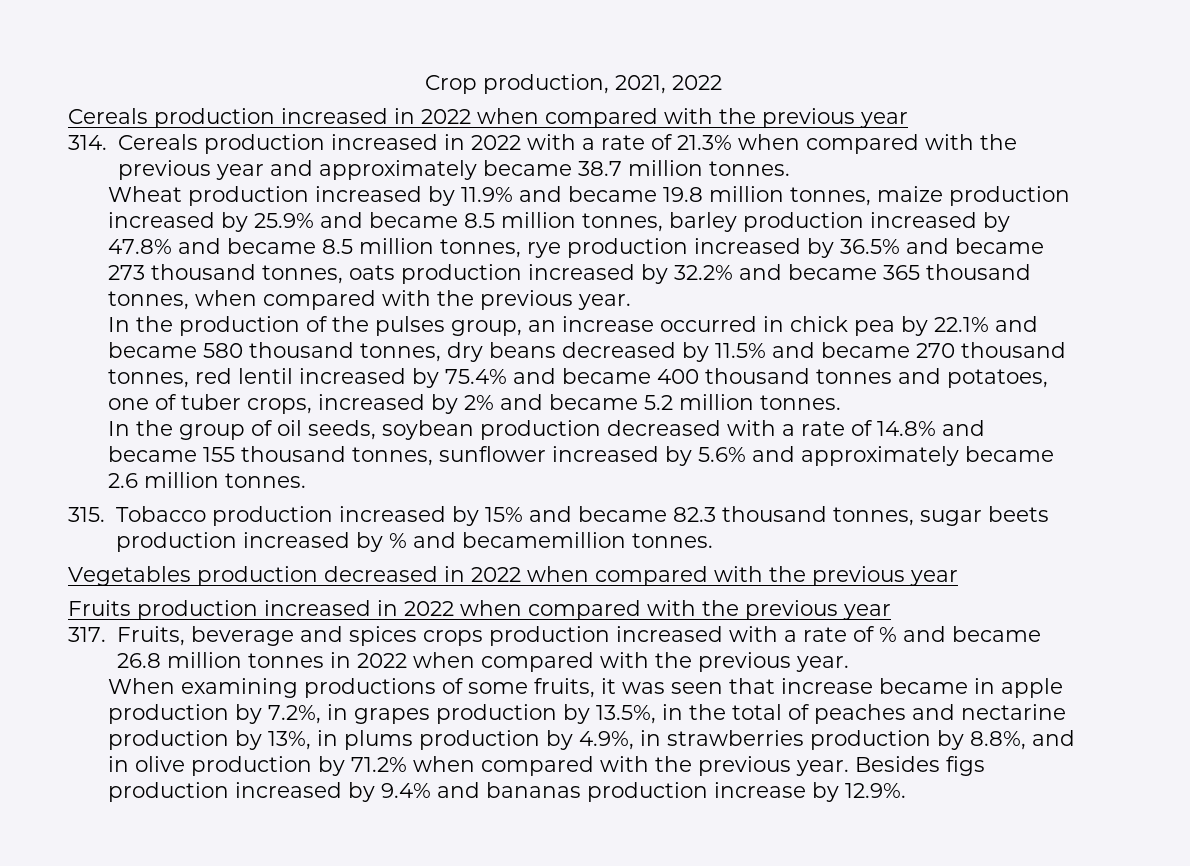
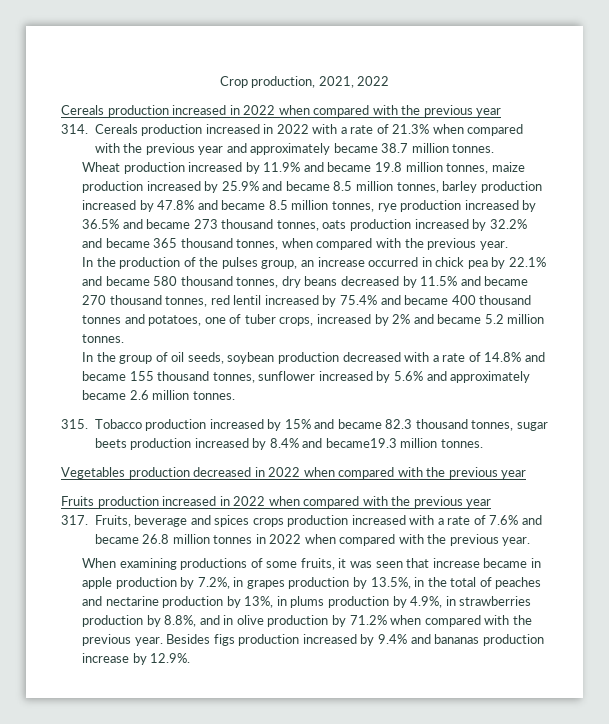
- 315. Tobacco production increased by 15% and became 82.3 thousand tonnes, sugar beets production increased by % and becamemillion tonnes.
+ 315. Tobacco production increased by 15% and became 82.3 thousand tonnes, sugar beets production increased by 8.4% and became19.3 million tonnes.
- 317. Fruits, beverage and spices crops production increased with a rate of % and became 26.8 million tonnes in 2022 when compared with the previous year.
+ 317. Fruits, beverage and spices crops production increased with a rate of 7.6% and became 26.8 million tonnes in 2022 when compared with the previous year.

